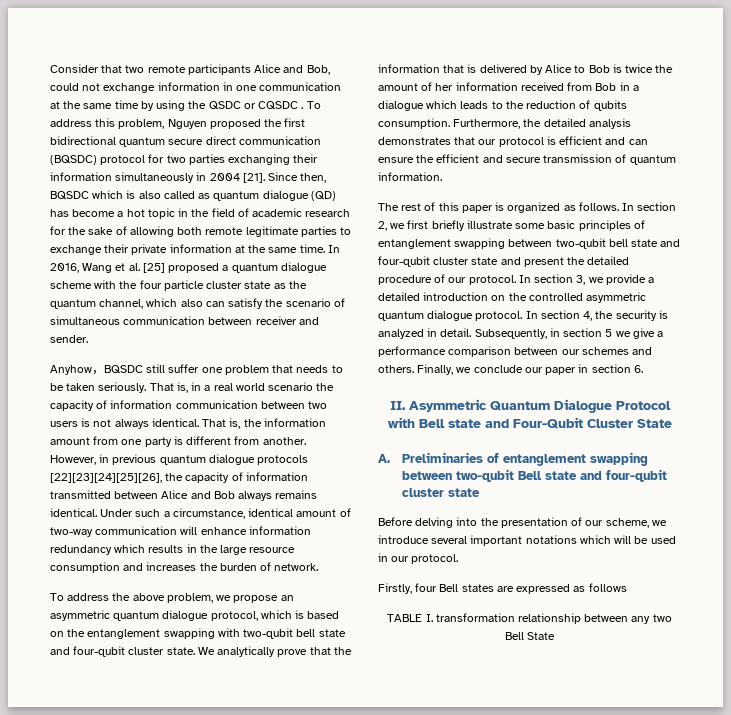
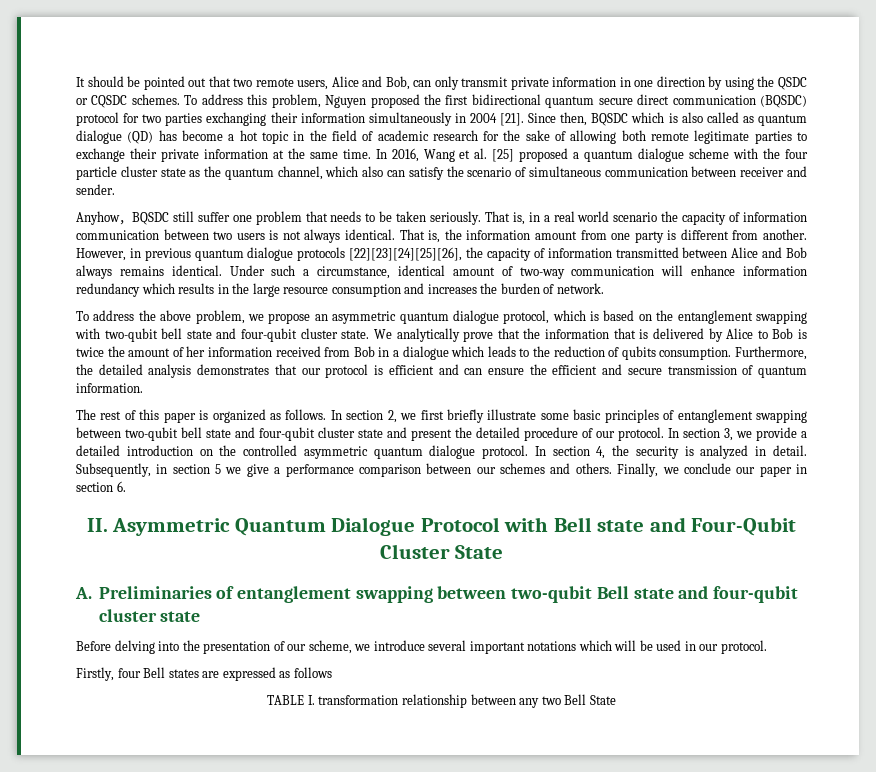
- Consider that two remote participants Alice and Bob, could not exchange information in one communication at the same time by using the QSDC or CQSDC .
+ It should be pointed out that two remote users, Alice and Bob, can only transmit private information in one direction by using the QSDC or CQSDC schemes.

